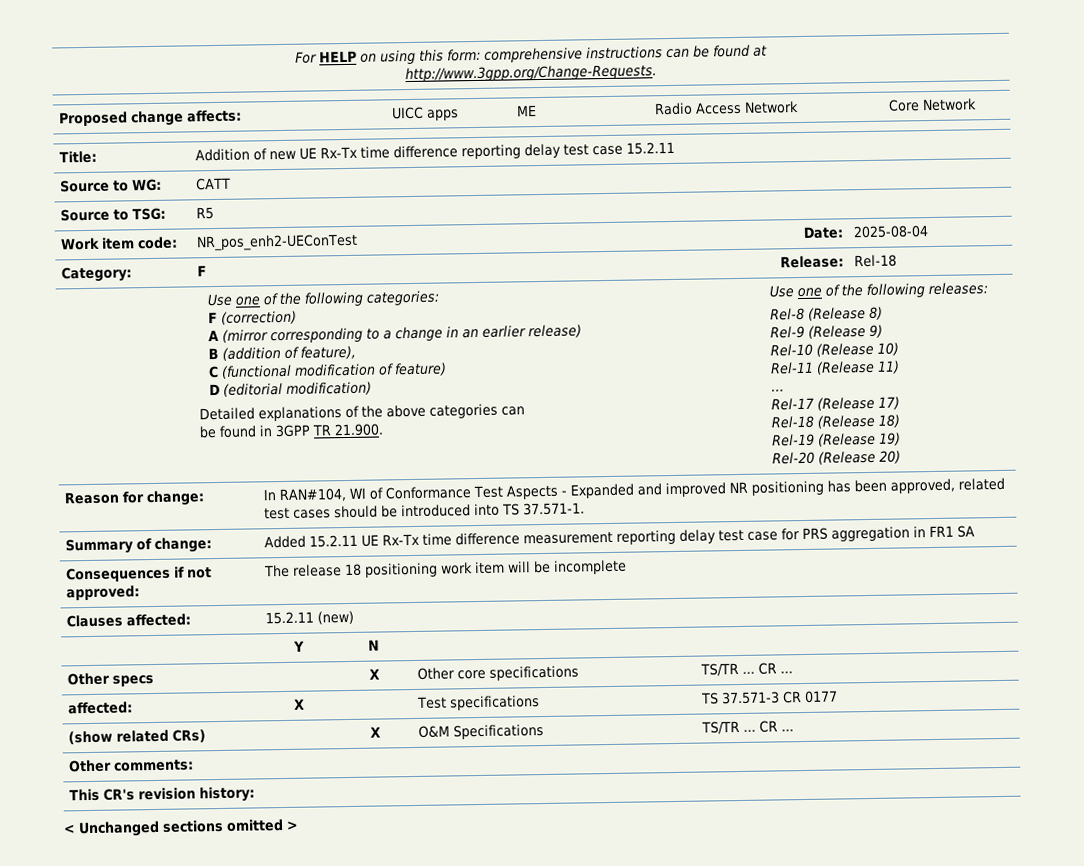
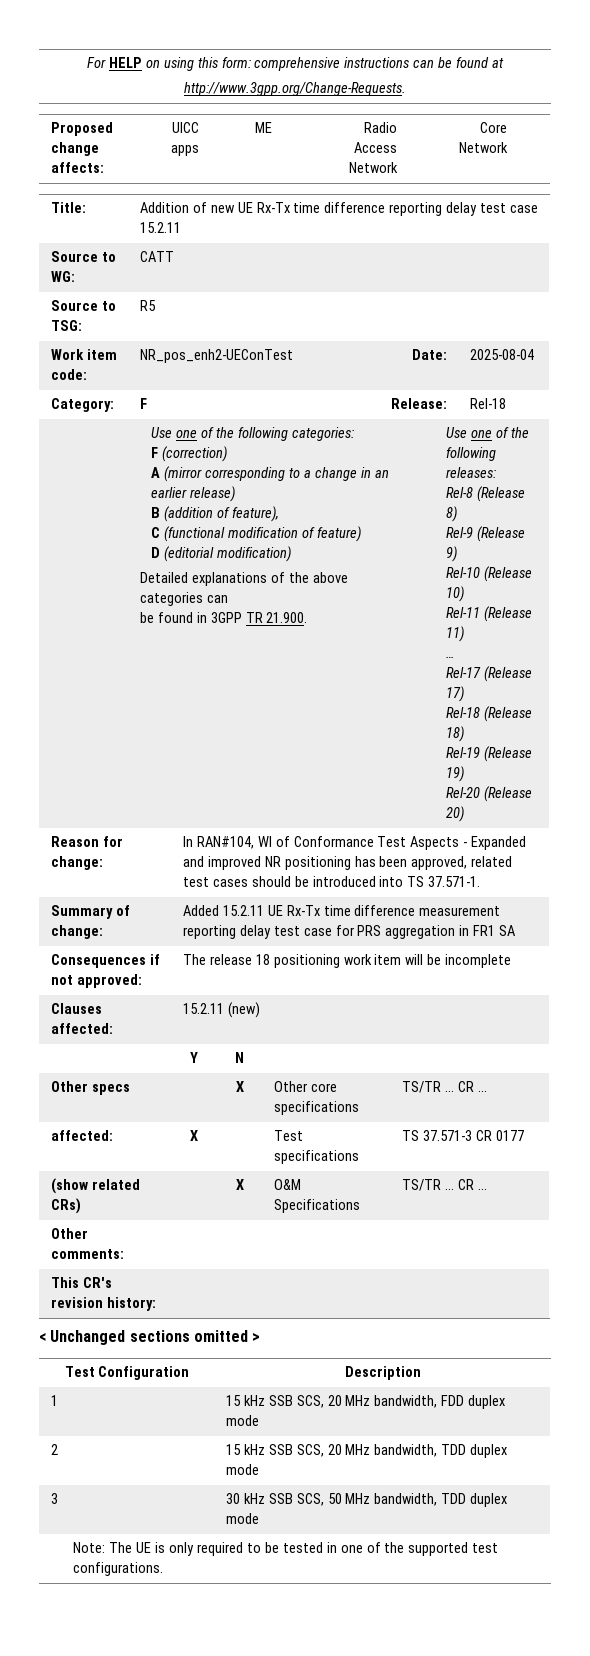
+ Test Configuration | Description
+ 1 | 15 kHz SSB SCS, 20 MHz bandwidth, FDD duplex mode
+ 2 | 15 kHz SSB SCS, 20 MHz bandwidth, TDD duplex mode
+ 3 | 30 kHz SSB SCS, 50 MHz bandwidth, TDD duplex mode
+ Note: The UE is only required to be tested in one of the supported test configurations.

